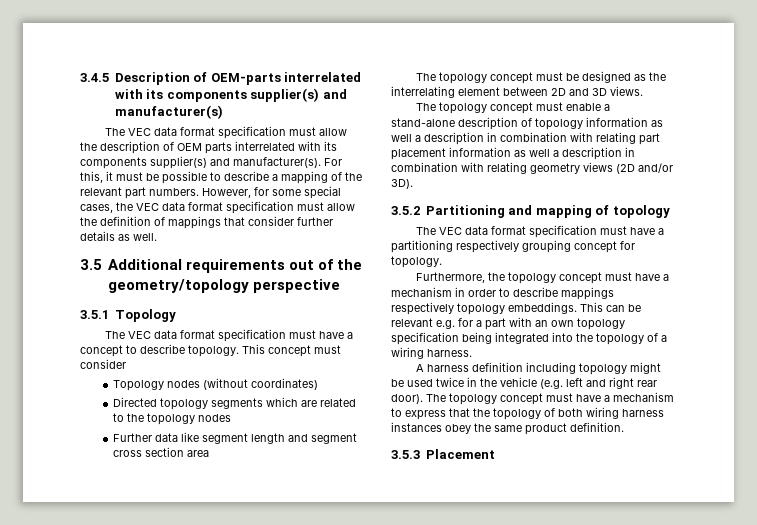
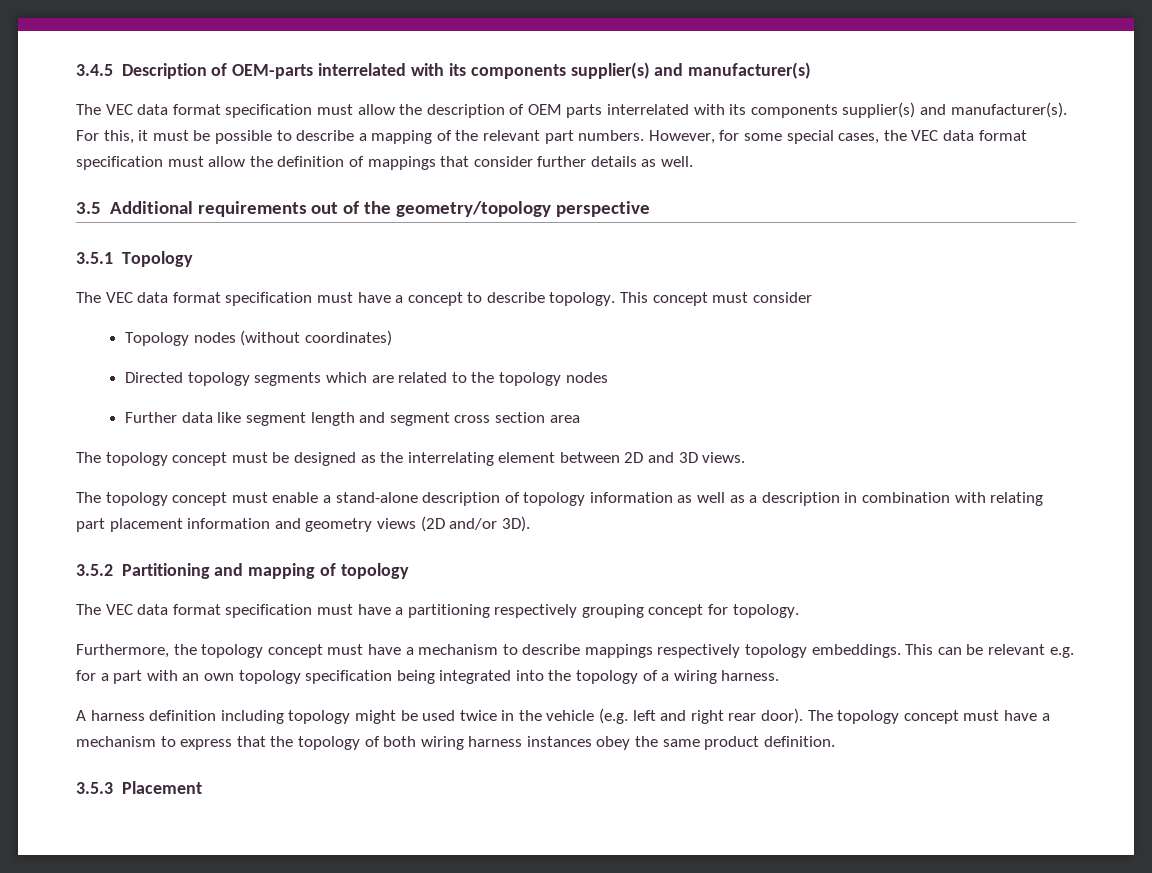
- The topology concept must enable a stand-alone description of topology information as well a description in combination with relating part placement information as well a description in combination with relating geometry views (2D and/or 3D).
+ The topology concept must enable a stand-alone description of topology information as well as a description in combination with relating part placement information and geometry views (2D and/or 3D).
- Furthermore, the topology concept must have a mechanism in order to describe mappings respectively topology embeddings.
+ Furthermore, the topology concept must have a mechanism to describe mappings respectively topology embeddings.

